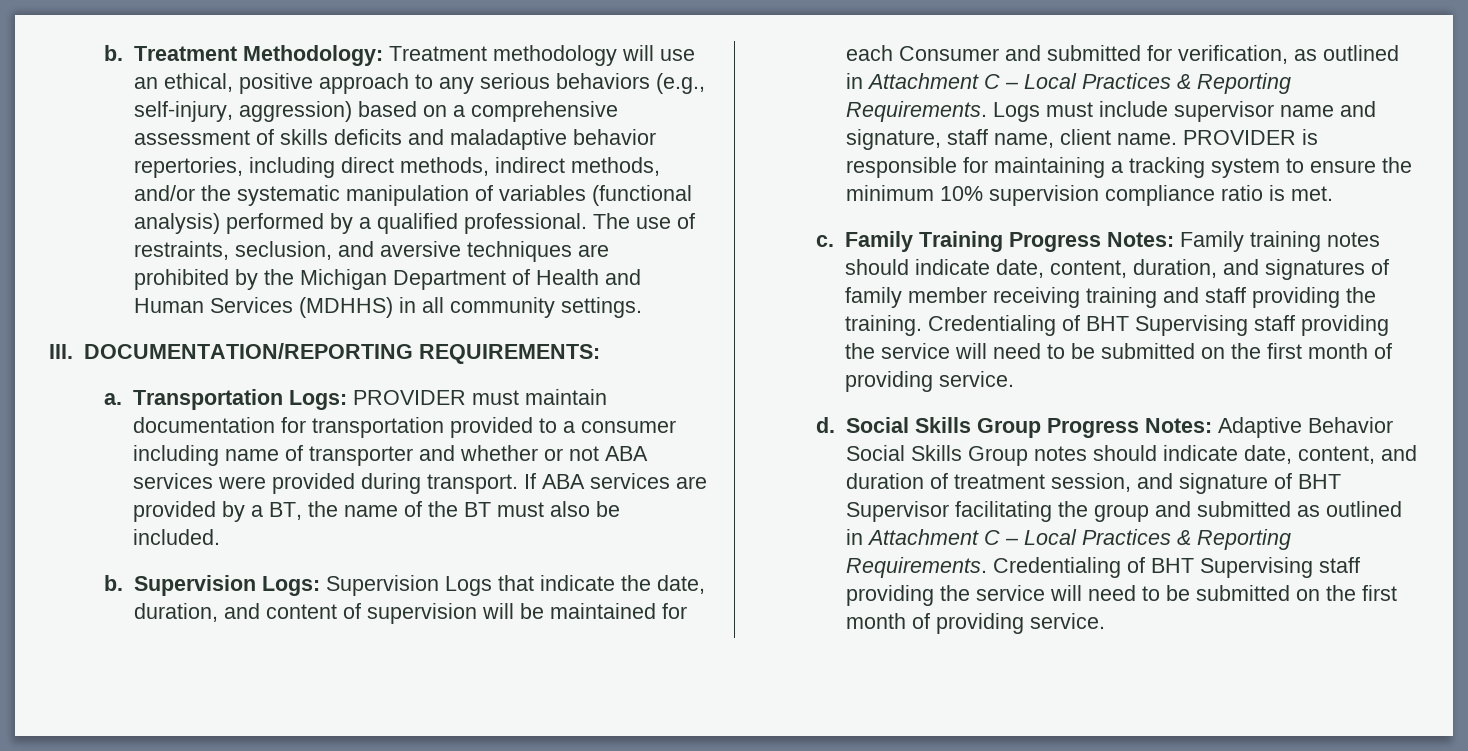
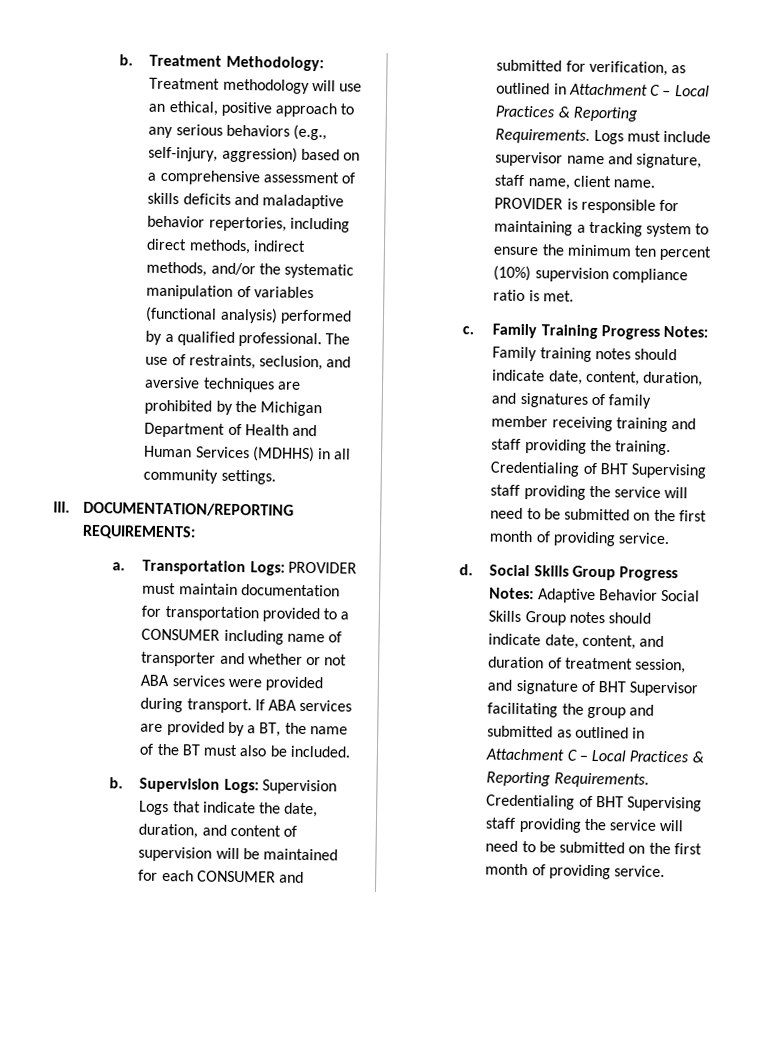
- Transportation Logs: PROVIDER must maintain documentation for transportation provided to a consumer including name of transporter and whether or not ABA services were provided during transport.
+ Transportation Logs: PROVIDER must maintain documentation for transportation provided to a CONSUMER including name of transporter and whether or not ABA services were provided during transport.
- Supervision Logs: Supervision Logs that indicate the date, duration, and content of supervision will be maintained for each Consumer and submitted for verification, as outlined in Attachment C – Local Practices & Reporting Requirements.
+ Supervision Logs: Supervision Logs that indicate the date, duration, and content of supervision will be maintained for each CONSUMER and submitted for verification, as outlined in Attachment C – Local Practices & Reporting Requirements.
- PROVIDER is responsible for maintaining a tracking system to ensure the minimum 10% supervision compliance ratio is met.
+ PROVIDER is responsible for maintaining a tracking system to ensure the minimum ten percent (10%) supervision compliance ratio is met.

